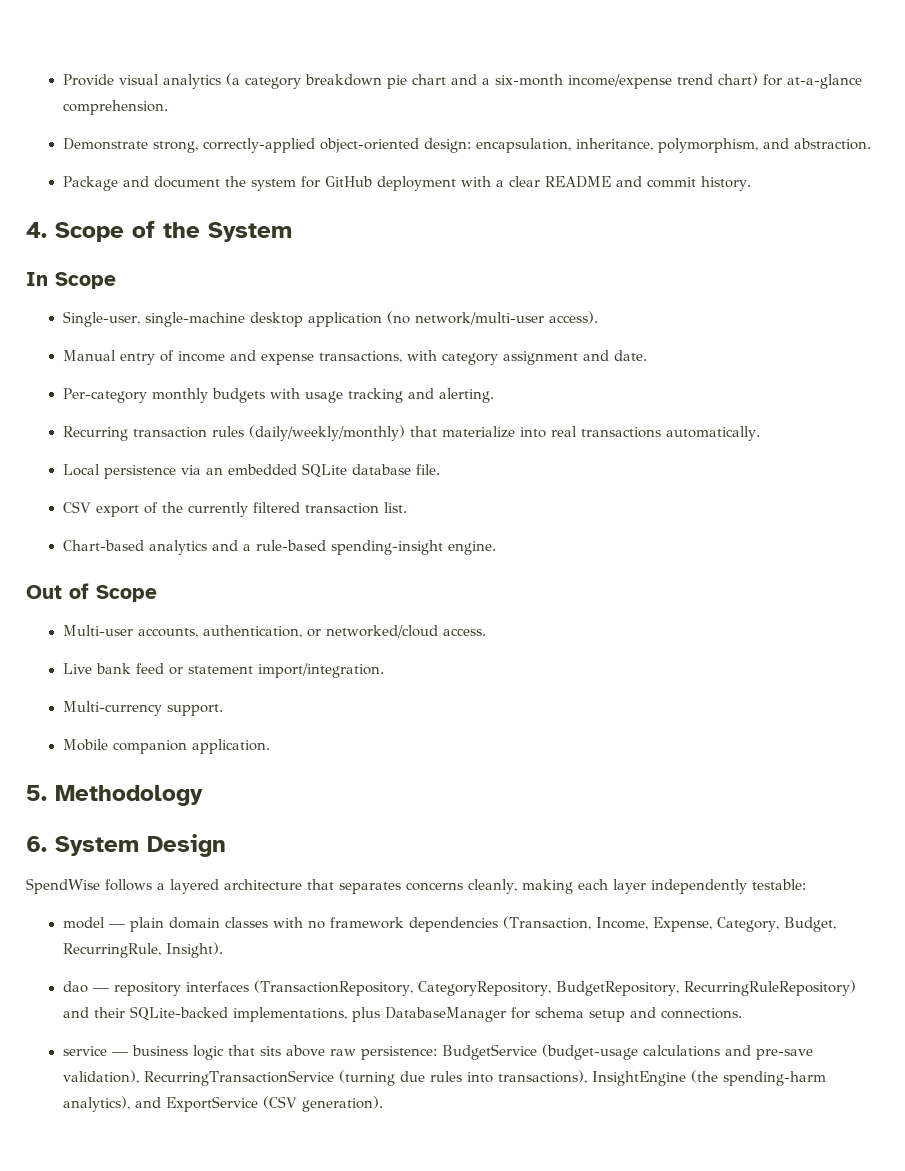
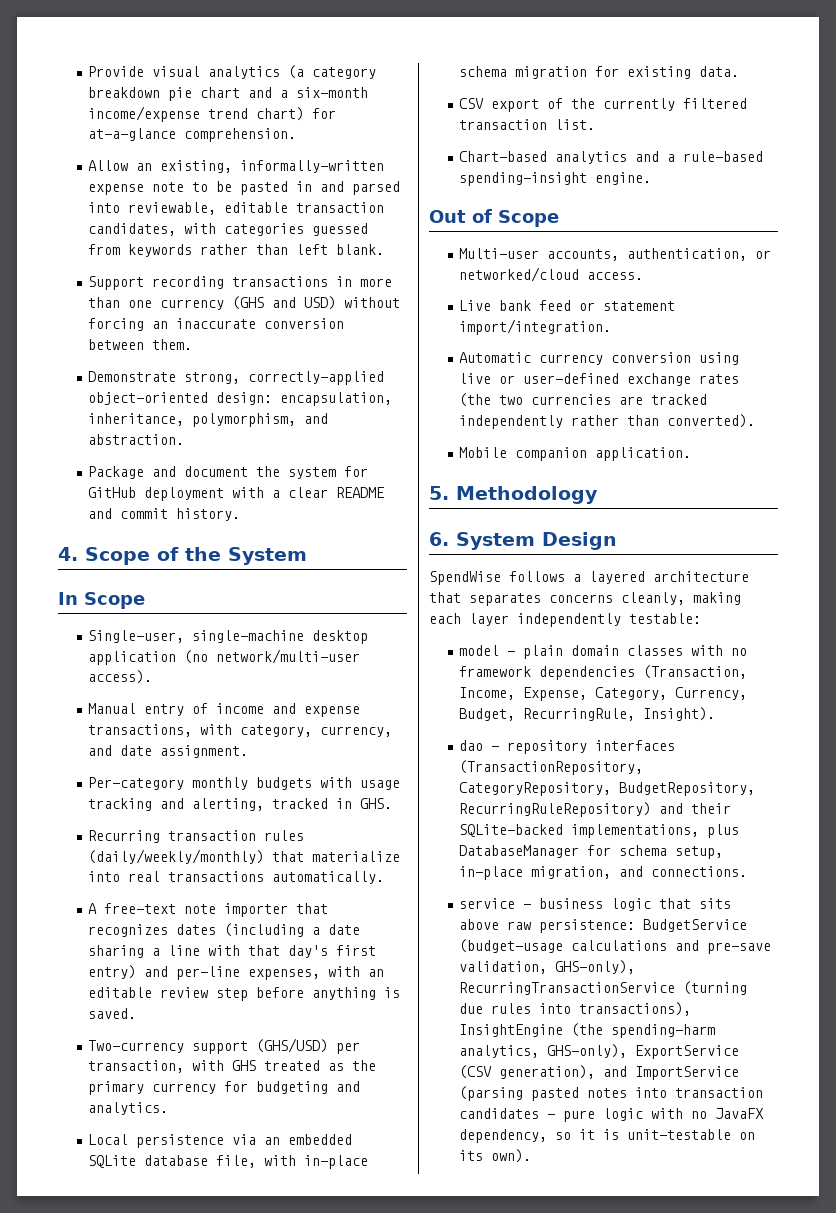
+ Allow an existing, informally-written expense note to be pasted in and parsed into reviewable, editable transaction candidates, with categories guessed from keywords rather than left blank.
+ Support recording transactions in more than one currency (GHS and USD) without forcing an inaccurate conversion between them.
- Manual entry of income and expense transactions, with category assignment and date.
+ Manual entry of income and expense transactions, with category, currency, and date assignment.
- Per-category monthly budgets with usage tracking and alerting.
+ Per-category monthly budgets with usage tracking and alerting, tracked in GHS.
+ A free-text note importer that recognizes dates (including a date sharing a line with that day's first entry) and per-line expenses, with an editable review step before anything is saved.
+ Two-currency support (GHS/USD) per transaction, with GHS treated as the primary currency for budgeting and analytics.
- Local persistence via an embedded SQLite database file.
+ Local persistence via an embedded SQLite database file, with in-place schema migration for existing data.
- Multi-currency support.
+ Automatic currency conversion using live or user-defined exchange rates (the two currencies are tracked independently rather than converted).
- model — plain domain classes with no framework dependencies (Transaction, Income, Expense, Category, Budget, RecurringRule, Insight).
+ model — plain domain classes with no framework dependencies (Transaction, Income, Expense, Category, Currency, Budget, RecurringRule, Insight).
- dao — repository interfaces (TransactionRepository, CategoryRepository, BudgetRepository, RecurringRuleRepository) and their SQLite-backed implementations, plus DatabaseManager for schema setup and connections.
+ dao — repository interfaces (TransactionRepository, CategoryRepository, BudgetRepository, RecurringRuleRepository) and their SQLite-backed implementations, plus DatabaseManager for schema setup, in-place migration, and connections.
- service — business logic that sits above raw persistence: BudgetService (budget-usage calculations and pre-save validation), RecurringTransactionService (turning due rules into transactions), InsightEngine (the spending-harm analytics), and ExportService (CSV generation).
+ service — business logic that sits above raw persistence: BudgetService (budget-usage calculations and pre-save validation, GHS-only), RecurringTransactionService (turning due rules into transactions), InsightEngine (the spending-harm analytics, GHS-only), ExportService (CSV generation), and ImportService (parsing pasted notes into transaction candidates — pure logic with no JavaFX dependency, so it is unit-testable on its own).

